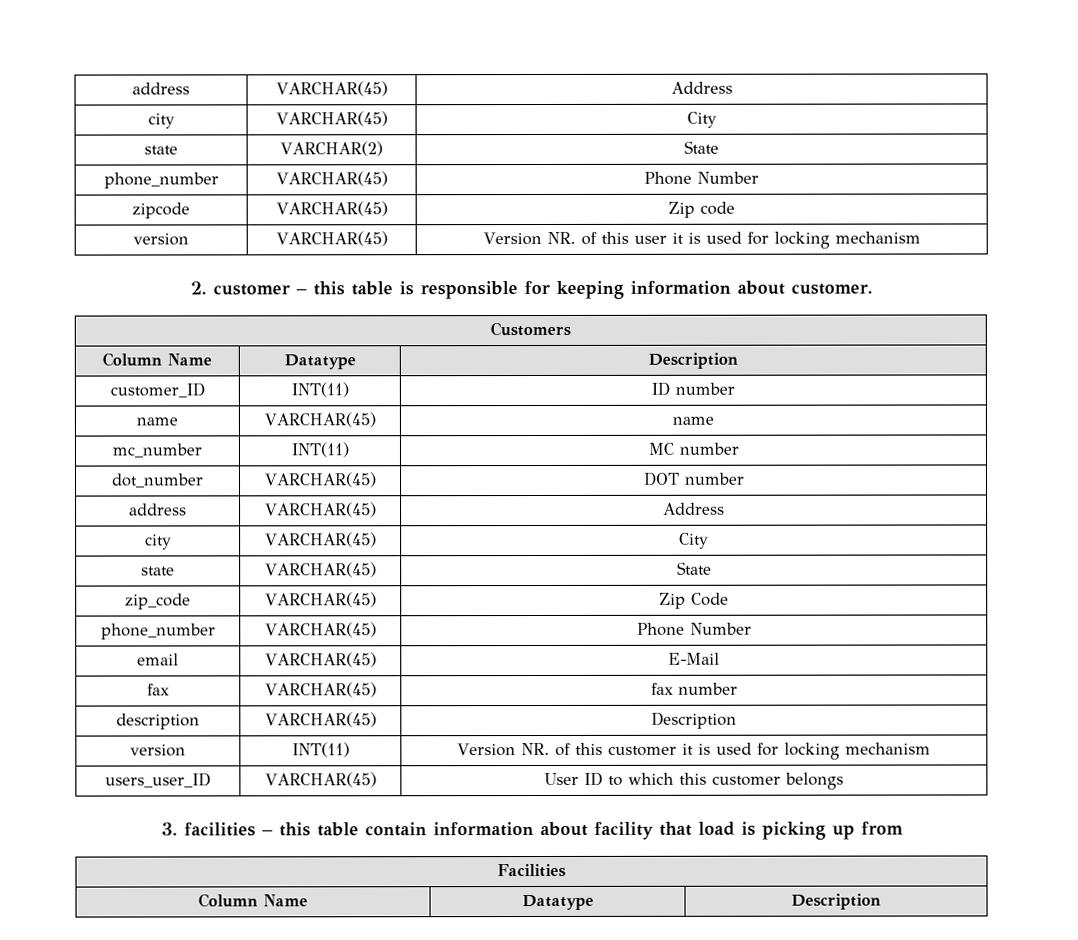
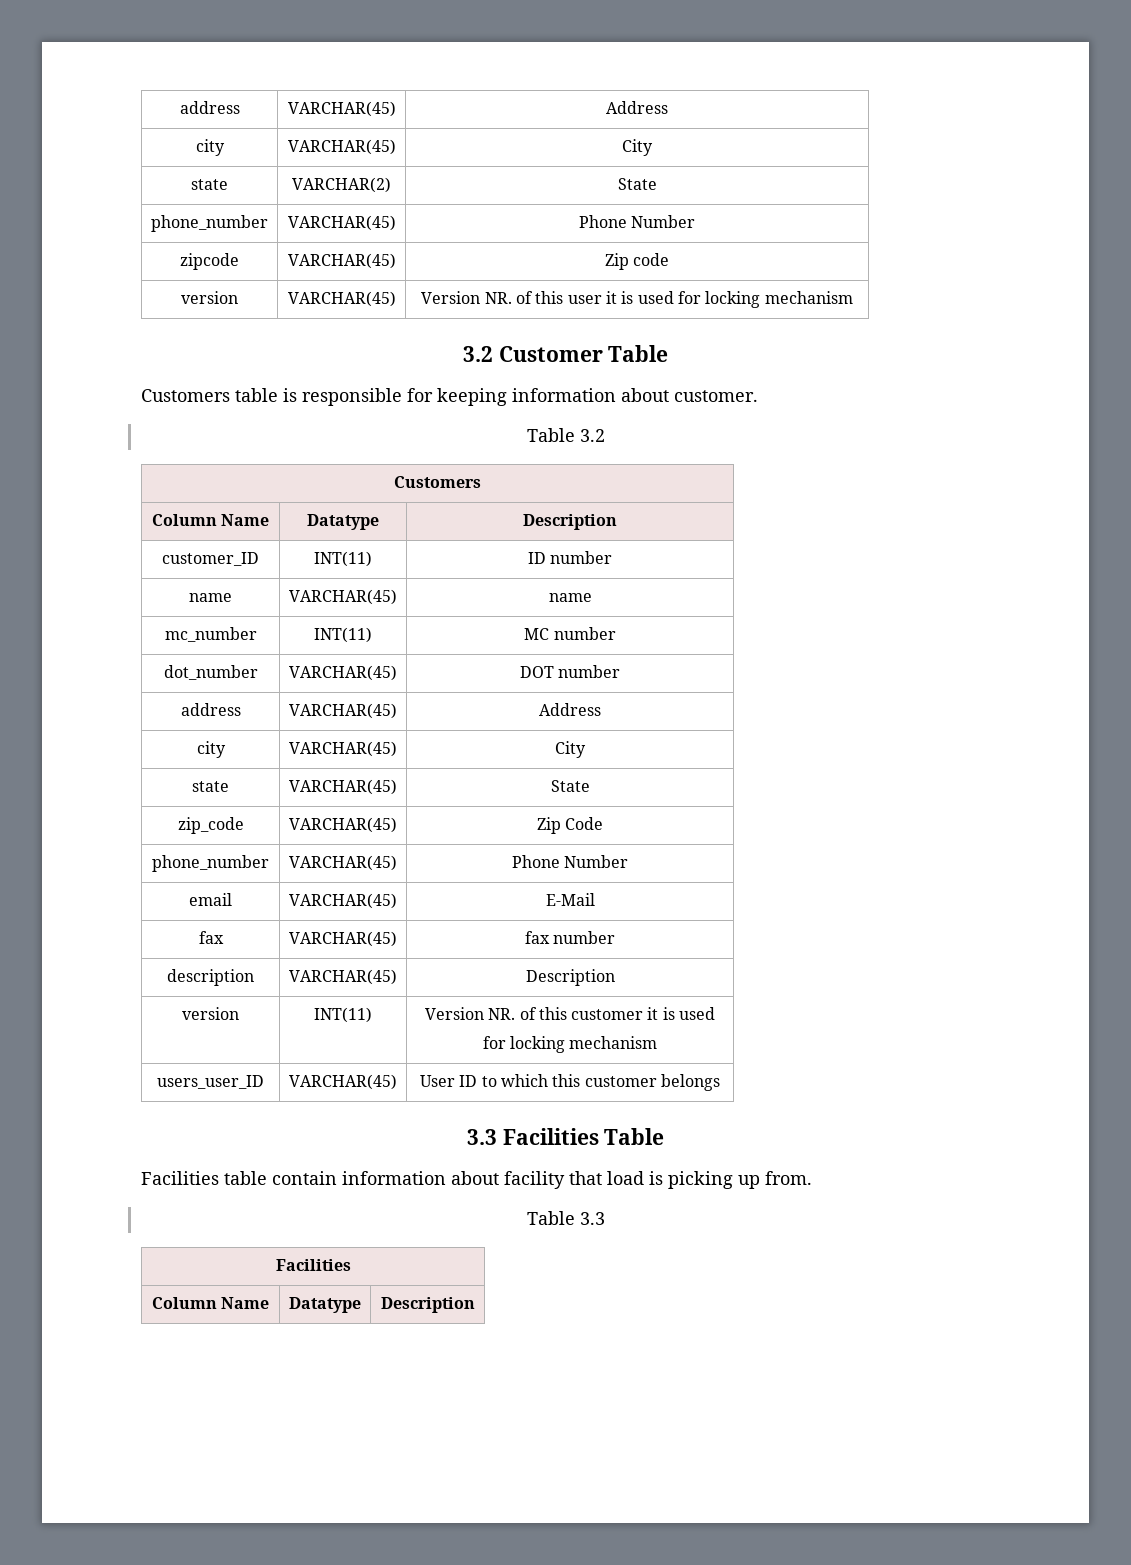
- 2. customer – this table is responsible for keeping information about customer.
+ 3.2 Customer Table
+ Customers table is responsible for keeping information about customer.
+ Table 3.2
- version | INT(11) | Version NR. of this customer it is used for locking mechanism
+ version | INT(11) | Version NR. of this customer it is used
+ for locking mechanism
- 3. facilities – this table contain information about facility that load is picking up from
+ 3.3 Facilities Table
+ Facilities table contain information about facility that load is picking up from.
+ Table 3.3

